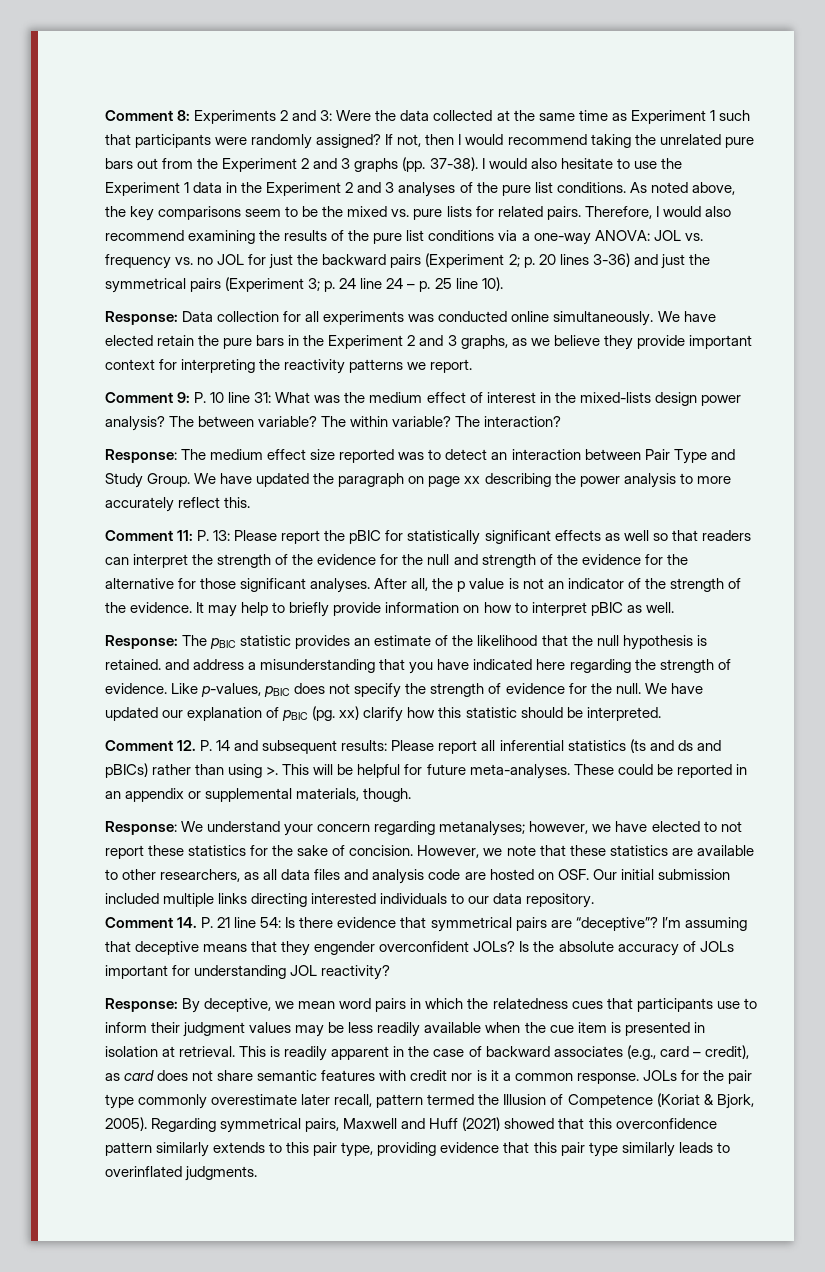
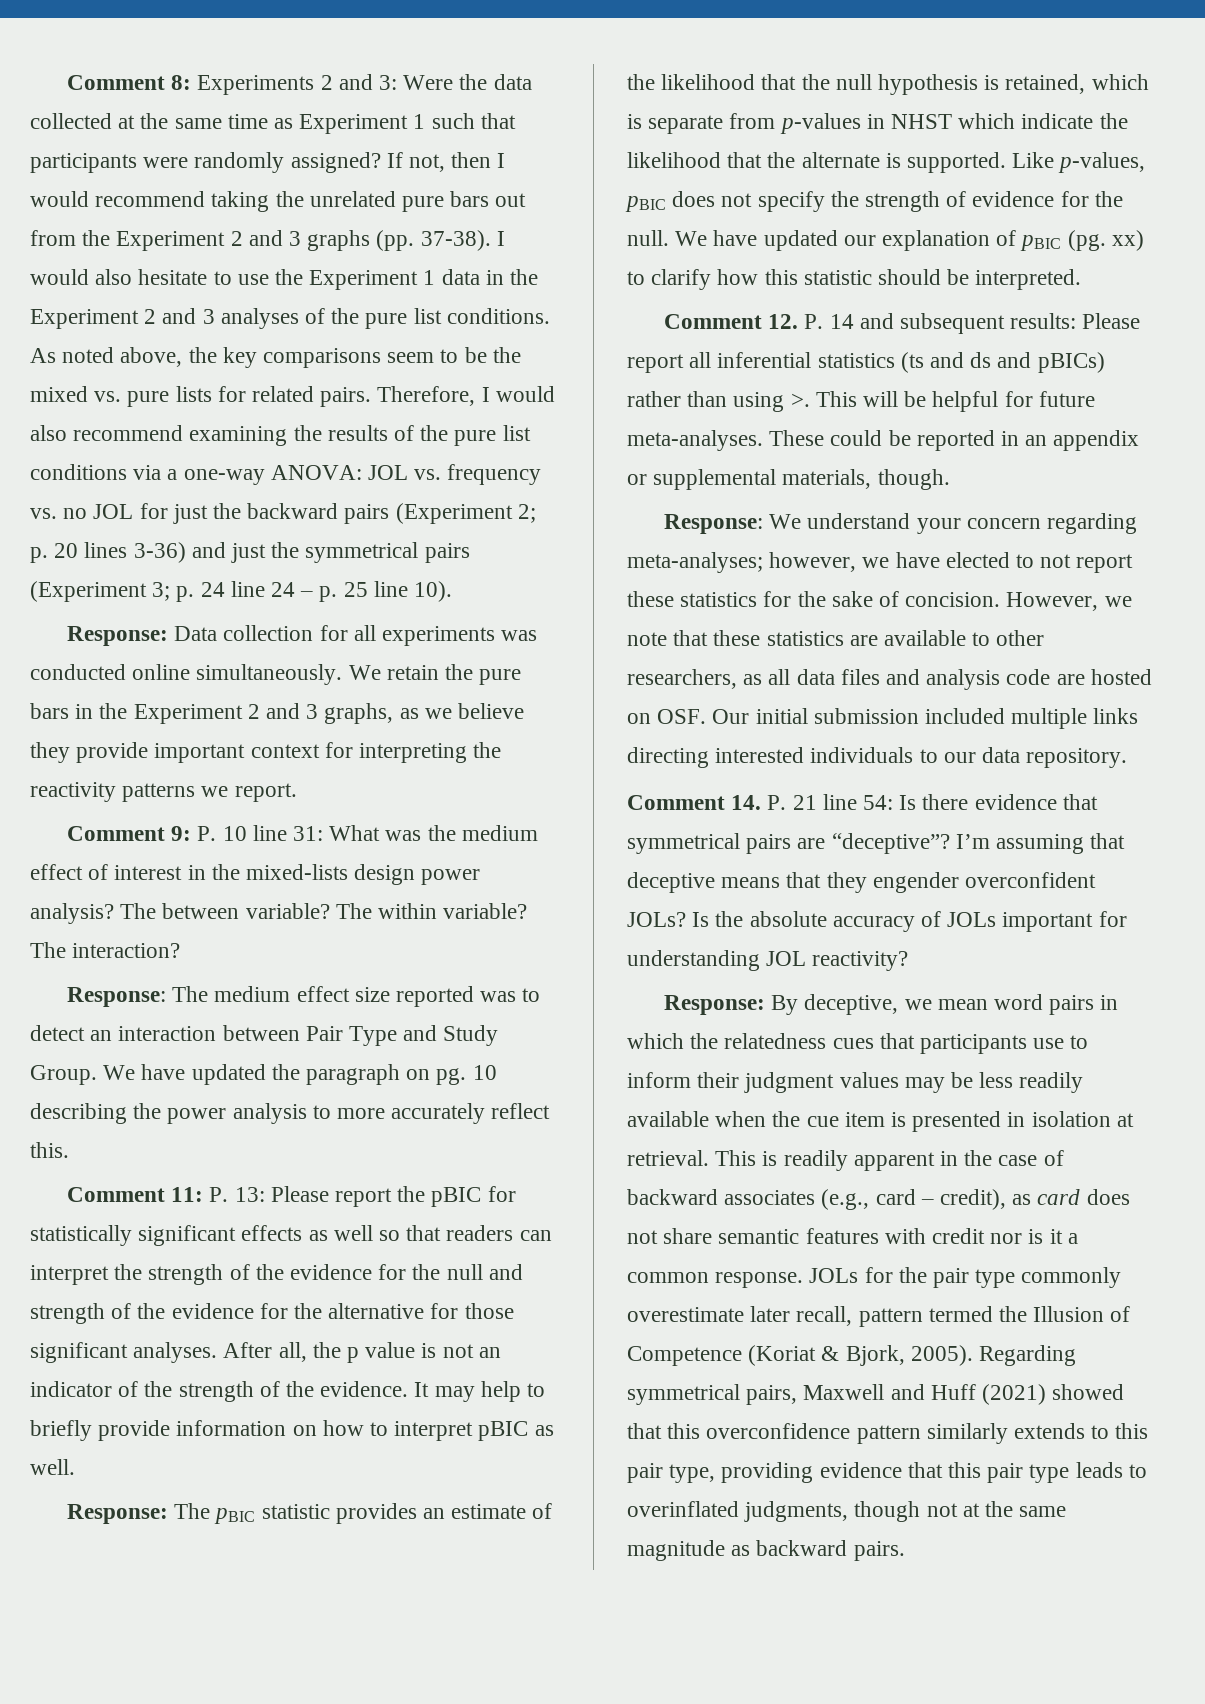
- We have elected retain the pure bars in the Experiment 2 and 3 graphs, as we believe they provide important context for interpreting the reactivity patterns we report.
+ We retain the pure bars in the Experiment 2 and 3 graphs, as we believe they provide important context for interpreting the reactivity patterns we report.
- We have updated the paragraph on page xx describing the power analysis to more accurately reflect this.
+ We have updated the paragraph on pg. 10 describing the power analysis to more accurately reflect this.
- Response: The pBIC statistic provides an estimate of the likelihood that the null hypothesis is retained. and address a misunderstanding that you have indicated here regarding the strength of evidence.
+ Response: The pBIC statistic provides an estimate of the likelihood that the null hypothesis is retained, which is separate from p-values in NHST which indicate the likelihood that the alternate is supported.
- We have updated our explanation of pBIC (pg. xx) clarify how this statistic should be interpreted.
+ We have updated our explanation of pBIC (pg. xx) to clarify how this statistic should be interpreted.
- Response: We understand your concern regarding metanalyses; however, we have elected to not report these statistics for the sake of concision.
+ Response: We understand your concern regarding meta-analyses; however, we have elected to not report these statistics for the sake of concision.
- Regarding symmetrical pairs, Maxwell and Huff (2021) showed that this overconfidence pattern similarly extends to this pair type, providing evidence that this pair type similarly leads to overinflated judgments.
+ Regarding symmetrical pairs, Maxwell and Huff (2021) showed that this overconfidence pattern similarly extends to this pair type, providing evidence that this pair type leads to overinflated judgments, though not at the same magnitude as backward pairs.

